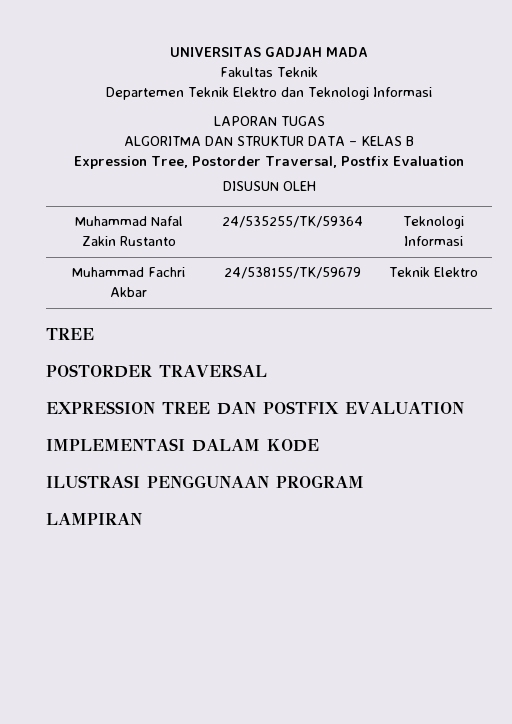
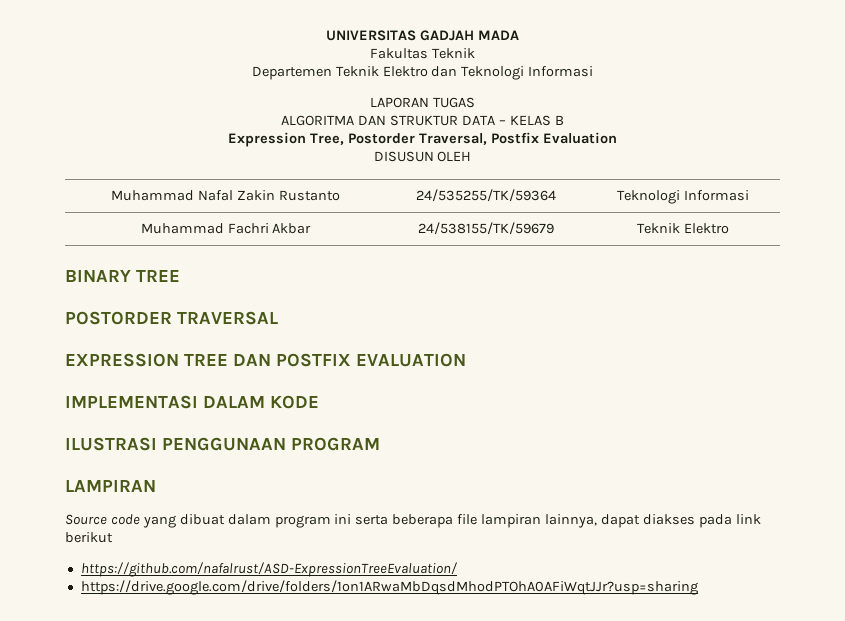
  Muhammad Fachri Akbar | 24/538155/TK/59679 | Teknik Elektro
- TREE
+ BINARY TREE
+ Source code yang dibuat dalam program ini serta beberapa file lampiran lainnya, dapat diakses pada link berikut
+ https://github.com/nafalrust/ASD-ExpressionTreeEvaluation/
+ https://drive.google.com/drive/folders/1on1ARwaMbDqsdMhodPTOhA0AFiWqtJJr?usp=sharing

